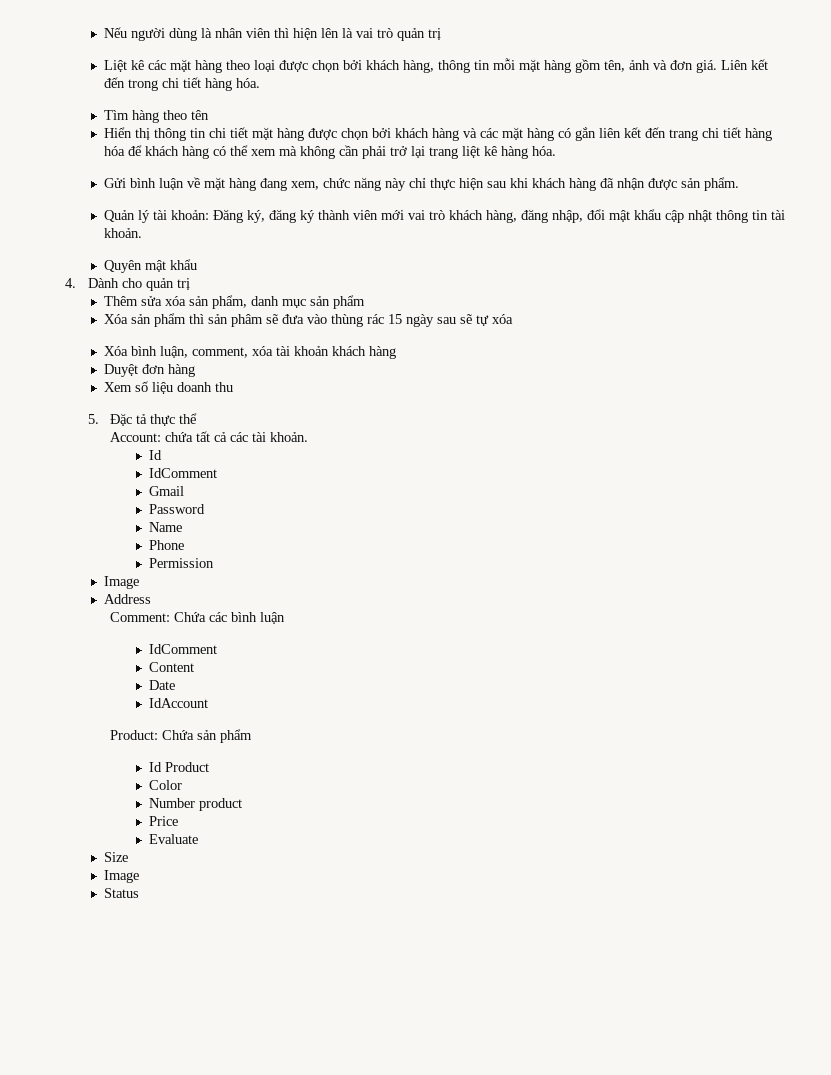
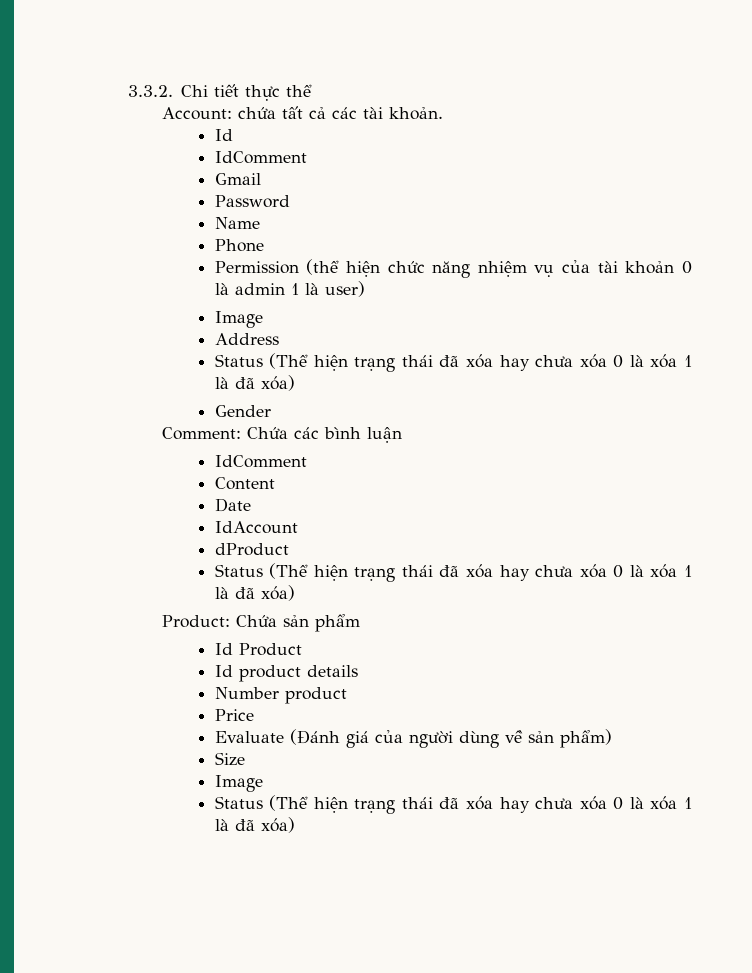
- Nếu người dùng là nhân viên thì hiện lên là vai trò quản trị
- Liệt kê các mặt hàng theo loại được chọn bởi khách hàng, thông tin mỗi mặt hàng gồm tên, ảnh và đơn giá. Liên kết đến trong chi tiết hàng hóa.
- Tìm hàng theo tên
- Hiển thị thông tin chi tiết mặt hàng được chọn bởi khách hàng và các mặt hàng có gắn liên kết đến trang chi tiết hàng hóa để khách hàng có thể xem mà không cần phải trở lại trang liệt kê hàng hóa.
- Gửi bình luận về mặt hàng đang xem, chức năng này chỉ thực hiện sau khi khách hàng đã nhận được sản phẩm.
- Quản lý tài khoản: Đăng ký, đăng ký thành viên mới vai trò khách hàng, đăng nhập, đổi mật khẩu cập nhật thông tin tài khoản.
- Quyên mật khẩu
- 4. Dành cho quản trị
- Thêm sửa xóa sản phẩm, danh mục sản phẩm
- Xóa sản phẩm thì sản phâm sẽ đưa vào thùng rác 15 ngày sau sẽ tự xóa
- Xóa bình luận, comment, xóa tài khoản khách hàng
- Duyệt đơn hàng
- Xem số liệu doanh thu
- 5. Đặc tả thực thể
+ 3.3.2. Chi tiết thực thể
- Permission
+ Permission (thể hiện chức năng nhiệm vụ của tài khoản 0 là admin 1 là user)
  Image
  Address
+ Status (Thể hiện trạng thái đã xóa hay chưa xóa 0 là xóa 1 là đã xóa)
+ Gender
+ dProduct
+ Status (Thể hiện trạng thái đã xóa hay chưa xóa 0 là xóa 1 là đã xóa)
- Color
+ Id product details
- Evaluate
+ Evaluate (Đánh giá của người dùng về sản phẩm)
  Size
  Image
- Status
+ Status (Thể hiện trạng thái đã xóa hay chưa xóa 0 là xóa 1 là đã xóa)

